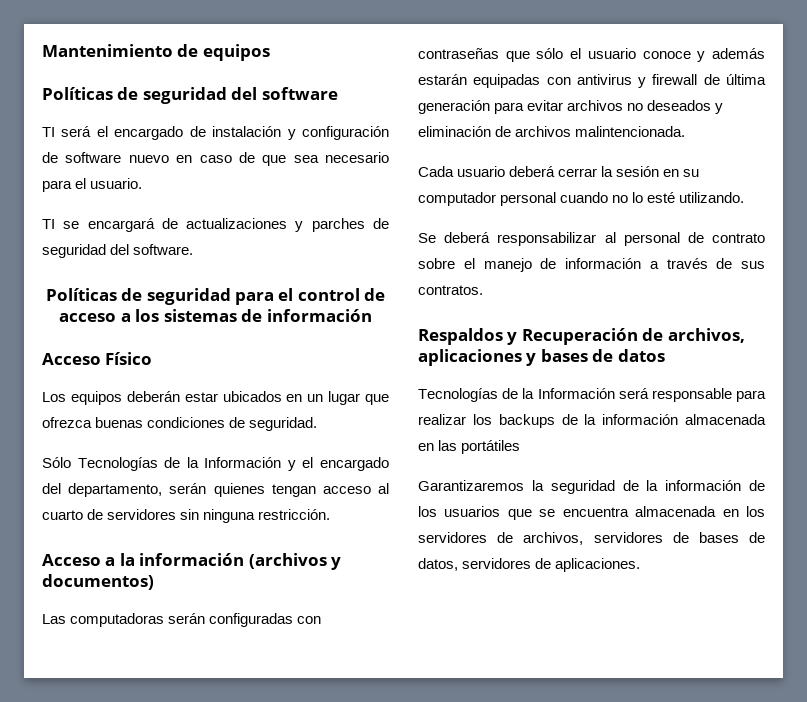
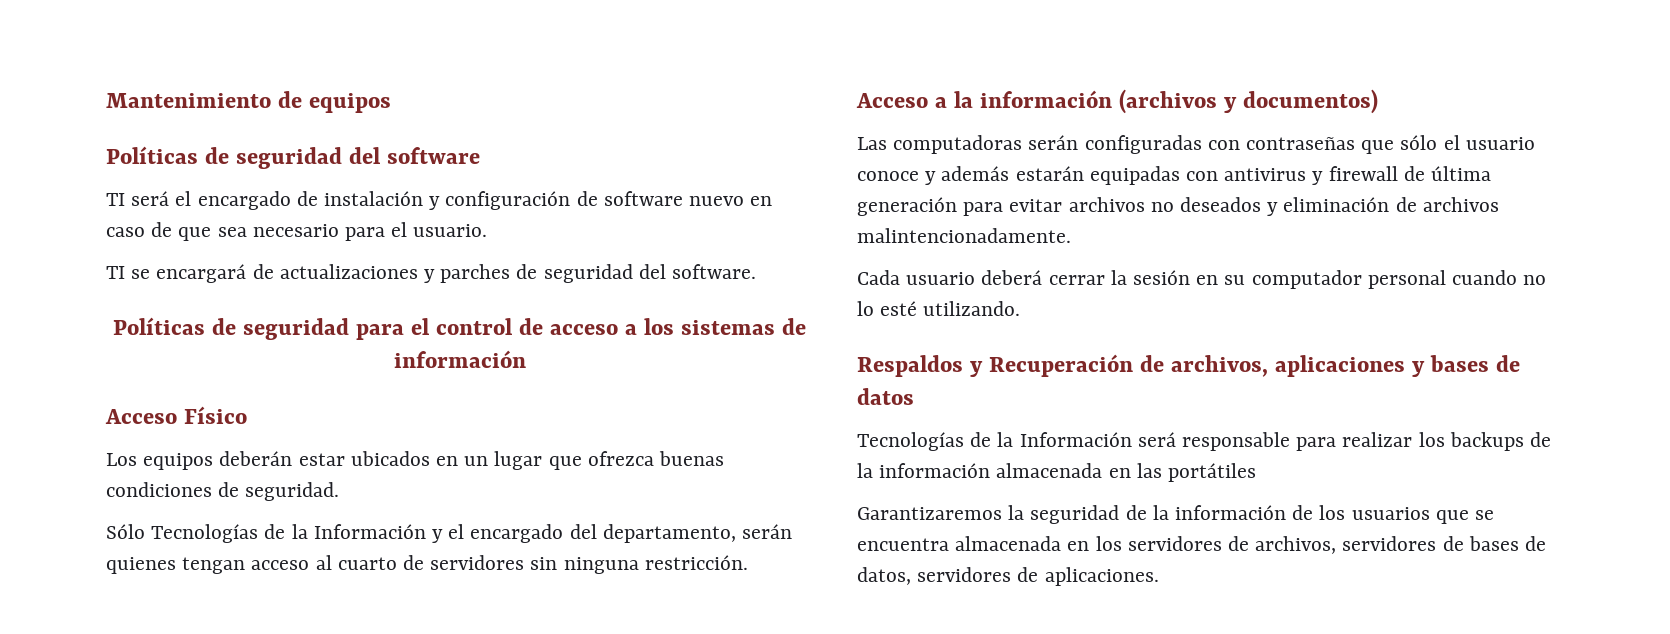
- Las computadoras serán configuradas con contraseñas que sólo el usuario conoce y además estarán equipadas con antivirus y firewall de última generación para evitar archivos no deseados y eliminación de archivos malintencionada.
+ Las computadoras serán configuradas con contraseñas que sólo el usuario conoce y además estarán equipadas con antivirus y firewall de última generación para evitar archivos no deseados y eliminación de archivos malintencionadamente.
- Se deberá responsabilizar al personal de contrato sobre el manejo de información a través de sus contratos.

